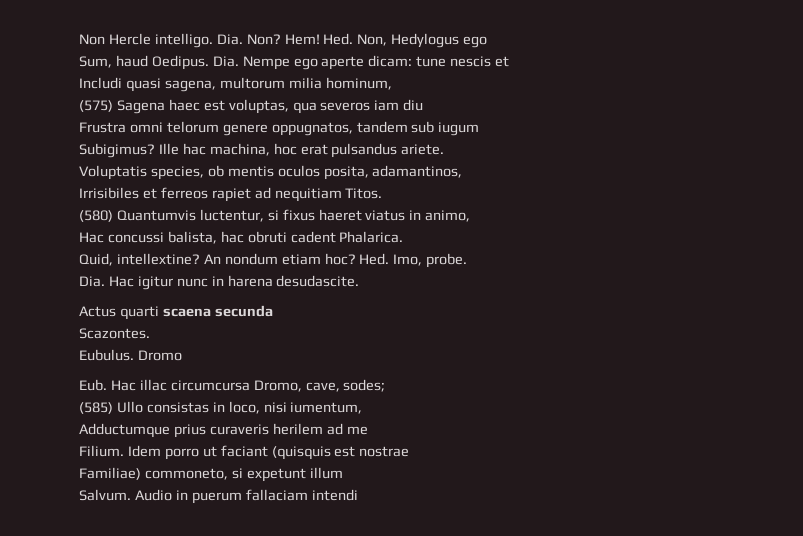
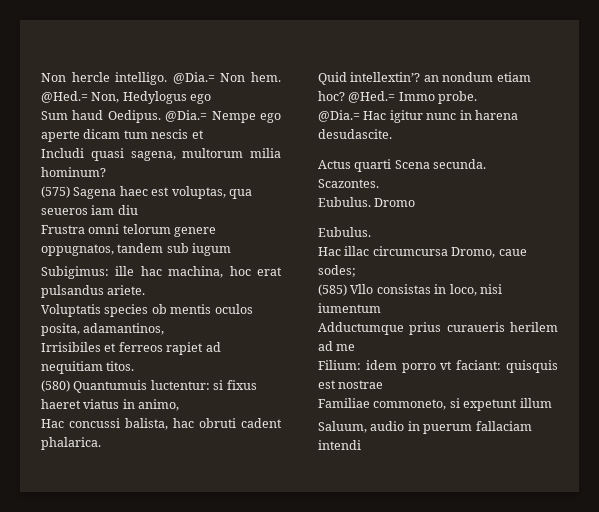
- Non Hercle intelligo. Dia. Non? Hem! Hed. Non, Hedylogus ego
+ Non hercle intelligo. @Dia.= Non hem. @Hed.= Non, Hedylogus ego
- Sum, haud Oedipus.
+ Sum haud Oedipus.
- Dia. Nempe ego aperte dicam: tune nescis et
+ @Dia.= Nempe ego aperte dicam tum nescis et
- Includi quasi sagena, multorum milia hominum,
+ Includi quasi sagena, multorum milia hominum?
- (575) Sagena haec est voluptas, qua severos iam diu
+ (575) Sagena haec est voluptas, qua seueros iam diu
- Subigimus? Ille hac machina, hoc erat pulsandus ariete.
+ Subigimus: ille hac machina, hoc erat pulsandus ariete.
- Voluptatis species, ob mentis oculos posita, adamantinos,
+ Voluptatis species ob mentis oculos posita, adamantinos,
- Irrisibiles et ferreos rapiet ad nequitiam Titos.
+ Irrisibiles et ferreos rapiet ad nequitiam titos.
- (580) Quantumvis luctentur, si fixus haeret viatus in animo,
+ (580) Quantumuis luctentur: si fixus haeret viatus in animo,
- Hac concussi balista, hac obruti cadent Phalarica.
- Quid, intellextine? An nondum etiam hoc?
+ Hac concussi balista, hac obruti cadent phalarica.
+ Quid intellextin’? an nondum etiam hoc?
- Hed. Imo, probe.
+ @Hed.= Immo probe.
- Dia. Hac igitur nunc in harena desudascite.
+ @Dia.= Hac igitur nunc in harena desudascite.
- Actus quarti scaena secunda
+ Actus quarti Scena secunda.
  Dromo
- Eub. Hac illac circumcursa Dromo, cave, sodes;
+ Eubulus.
+ Hac illac circumcursa Dromo, caue sodes;
- (585) Ullo consistas in loco, nisi iumentum,
+ (585) Vllo consistas in loco, nisi iumentum
- Adductumque prius curaveris herilem ad me
+ Adductumque prius curaueris herilem ad me
- Filium. Idem porro ut faciant (quisquis est nostrae
+ Filium: idem porro vt faciant: quisquis est nostrae
- Familiae) commoneto, si expetunt illum
+ Familiae commoneto, si expetunt illum
- Salvum. Audio in puerum fallaciam intendi
+ Saluum, audio in puerum fallaciam intendi

